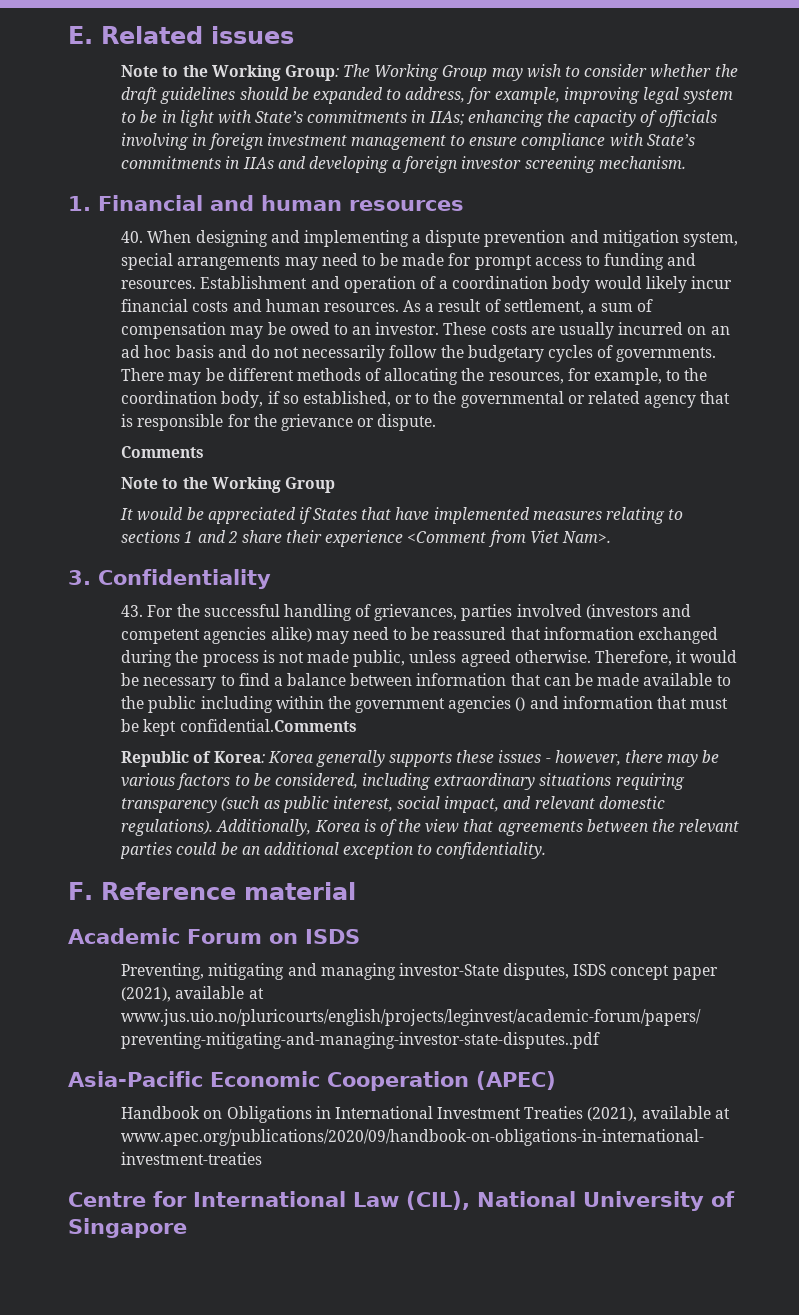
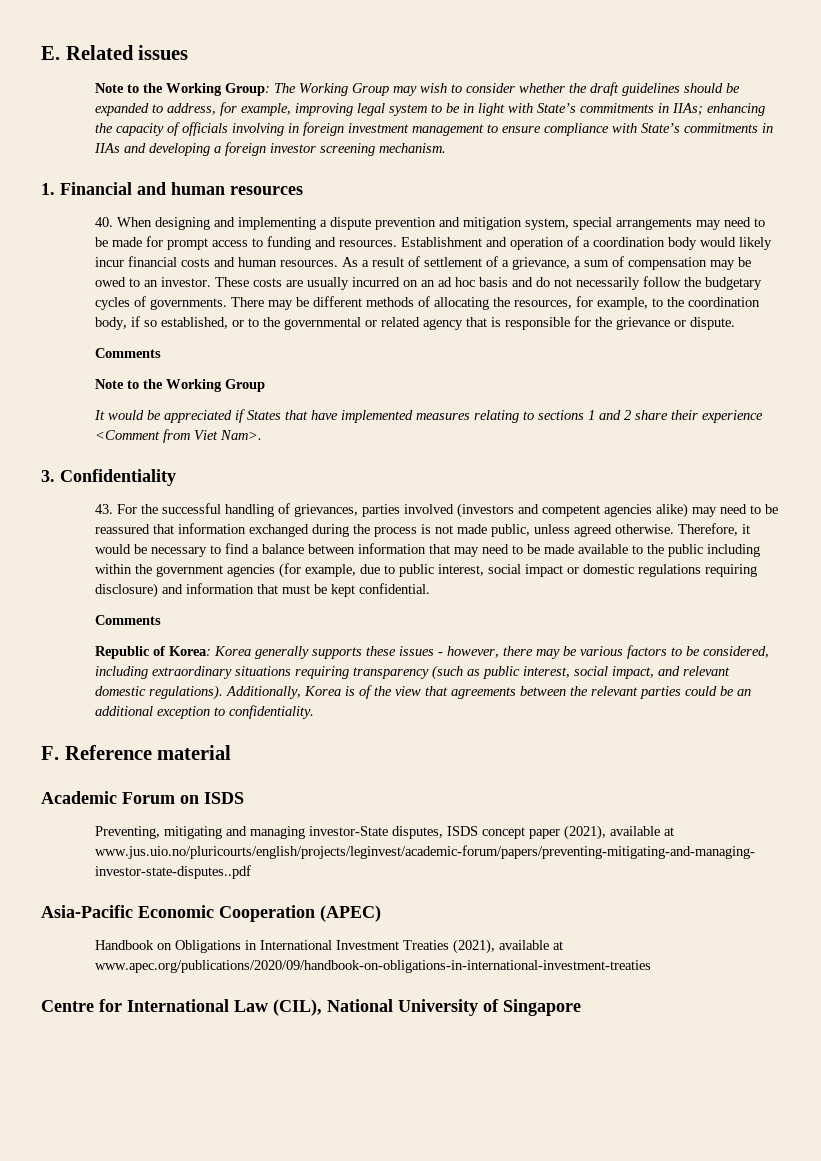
- As a result of settlement, a sum of compensation may be owed to an investor.
+ As a result of settlement of a grievance, a sum of compensation may be owed to an investor.
- Therefore, it would be necessary to find a balance between information that can be made available to the public including within the government agencies () and information that must be kept confidential.Comments
+ Therefore, it would be necessary to find a balance between information that may need to be made available to the public including within the government agencies (for example, due to public interest, social impact or domestic regulations requiring disclosure) and information that must be kept confidential.
+ Comments

